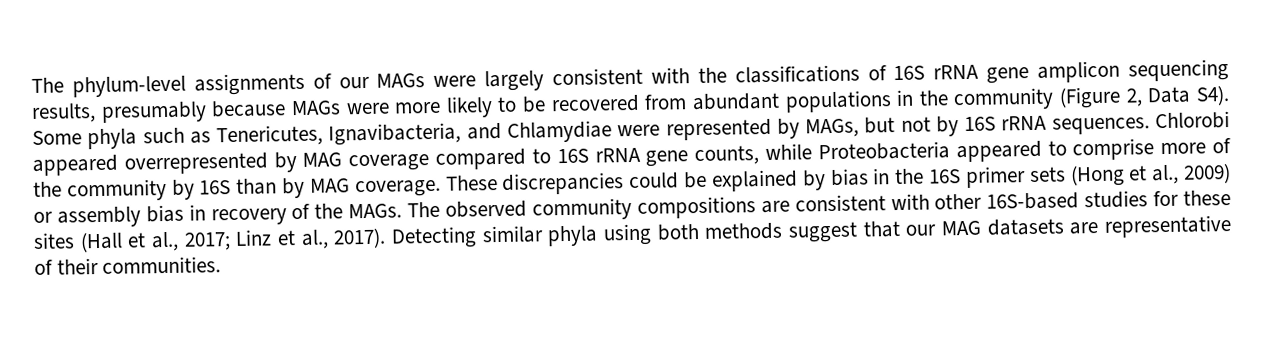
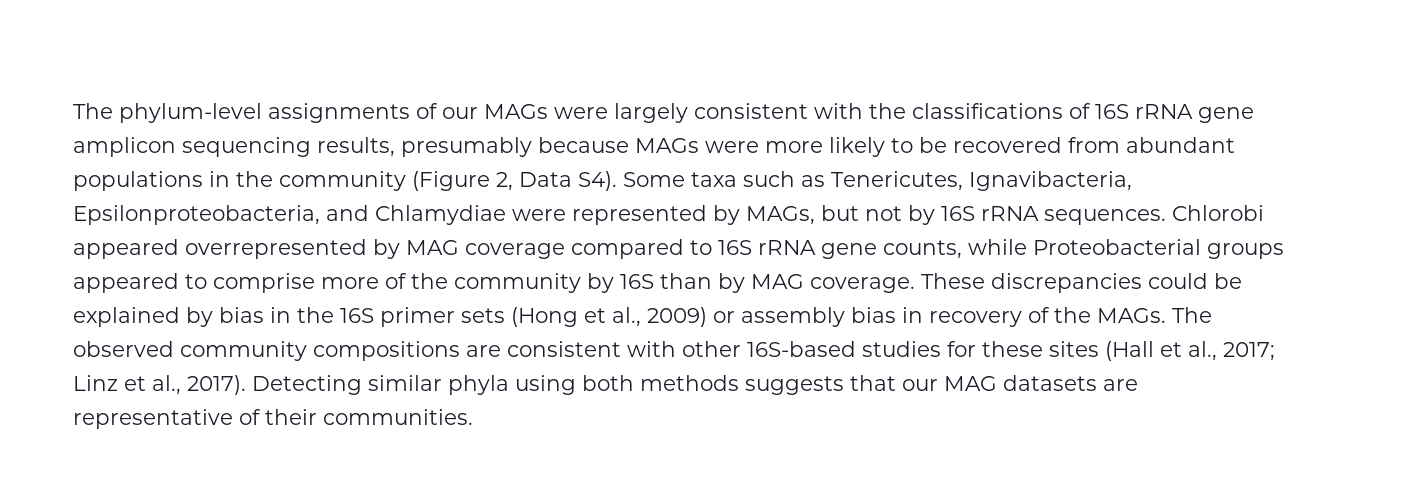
- The phylum-level assignments of our MAGs were largely consistent with the classifications of 16S rRNA gene amplicon sequencing results, presumably because MAGs were more likely to be recovered from abundant populations in the community (Figure 2, Data S4). Some phyla such as Tenericutes, Ignavibacteria, and Chlamydiae were represented by MAGs, but not by 16S rRNA sequences.
+ The phylum-level assignments of our MAGs were largely consistent with the classifications of 16S rRNA gene amplicon sequencing results, presumably because MAGs were more likely to be recovered from abundant populations in the community (Figure 2, Data S4). Some taxa such as Tenericutes, Ignavibacteria, Epsilonproteobacteria, and Chlamydiae were represented by MAGs, but not by 16S rRNA sequences.
- Chlorobi appeared overrepresented by MAG coverage compared to 16S rRNA gene counts, while Proteobacteria appeared to comprise more of the community by 16S than by MAG coverage.
+ Chlorobi appeared overrepresented by MAG coverage compared to 16S rRNA gene counts, while Proteobacterial groups appeared to comprise more of the community by 16S than by MAG coverage.
- Detecting similar phyla using both methods suggest that our MAG datasets are representative of their communities.
+ Detecting similar phyla using both methods suggests that our MAG datasets are representative of their communities.

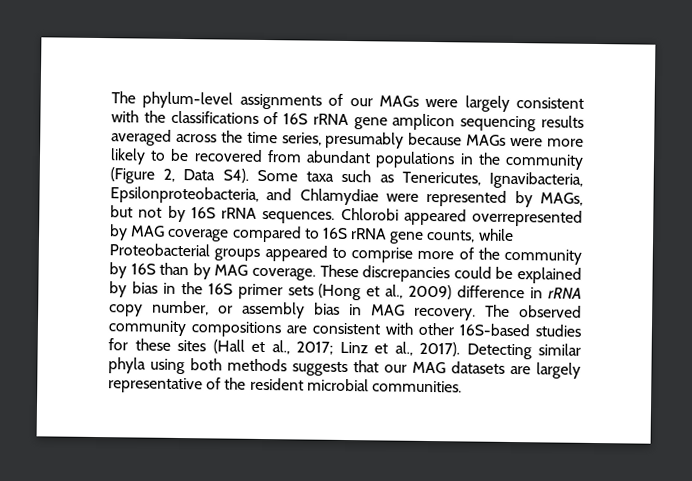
- The phylum-level assignments of our MAGs were largely consistent with the classifications of 16S rRNA gene amplicon sequencing results, presumably because MAGs were more likely to be recovered from abundant populations in the community (Figure 2, Data S4). Some taxa such as Tenericutes, Ignavibacteria, Epsilonproteobacteria, and Chlamydiae were represented by MAGs, but not by 16S rRNA sequences.
+ The phylum-level assignments of our MAGs were largely consistent with the classifications of 16S rRNA gene amplicon sequencing results averaged across the time series, presumably because MAGs were more likely to be recovered from abundant populations in the community (Figure 2, Data S4). Some taxa such as Tenericutes, Ignavibacteria, Epsilonproteobacteria, and Chlamydiae were represented by MAGs, but not by 16S rRNA sequences.
- These discrepancies could be explained by bias in the 16S primer sets (Hong et al., 2009) or assembly bias in recovery of the MAGs.
+ These discrepancies could be explained by bias in the 16S primer sets (Hong et al., 2009) difference in rRNA copy number, or assembly bias in MAG recovery.
- Detecting similar phyla using both methods suggests that our MAG datasets are representative of their communities.
+ Detecting similar phyla using both methods suggests that our MAG datasets are largely representative of the resident microbial communities.

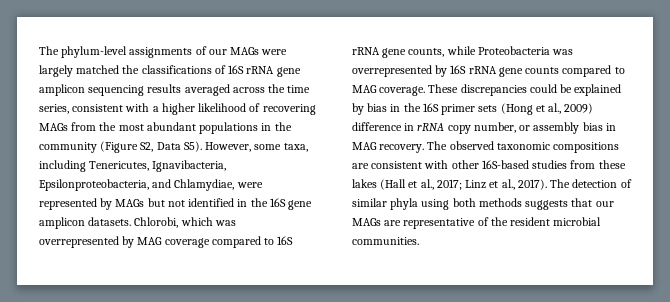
- The phylum-level assignments of our MAGs were largely consistent with the classifications of 16S rRNA gene amplicon sequencing results averaged across the time series, presumably because MAGs were more likely to be recovered from abundant populations in the community (Figure 2, Data S4). Some taxa such as Tenericutes, Ignavibacteria, Epsilonproteobacteria, and Chlamydiae were represented by MAGs, but not by 16S rRNA sequences. Chlorobi appeared overrepresented by MAG coverage compared to 16S rRNA gene counts, while Proteobacterial groups appeared to comprise more of the community by 16S than by MAG coverage.
+ The phylum-level assignments of our MAGs were largely matched the classifications of 16S rRNA gene amplicon sequencing results averaged across the time series, consistent with a higher likelihood of recovering MAGs from the most abundant populations in the community (Figure S2, Data S5). However, some taxa, including Tenericutes, Ignavibacteria, Epsilonproteobacteria, and Chlamydiae, were represented by MAGs but not identified in the 16S gene amplicon datasets. Chlorobi, which was overrepresented by MAG coverage compared to 16S rRNA gene counts, while Proteobacteria was overrepresented by 16S rRNA gene counts compared to MAG coverage.
- The observed community compositions are consistent with other 16S-based studies for these sites (Hall et al., 2017; Linz et al., 2017).
+ The observed taxonomic compositions are consistent with other 16S-based studies from these lakes (Hall et al., 2017; Linz et al., 2017).
- Detecting similar phyla using both methods suggests that our MAG datasets are largely representative of the resident microbial communities.
+ The detection of similar phyla using both methods suggests that our MAGs are representative of the resident microbial communities.

